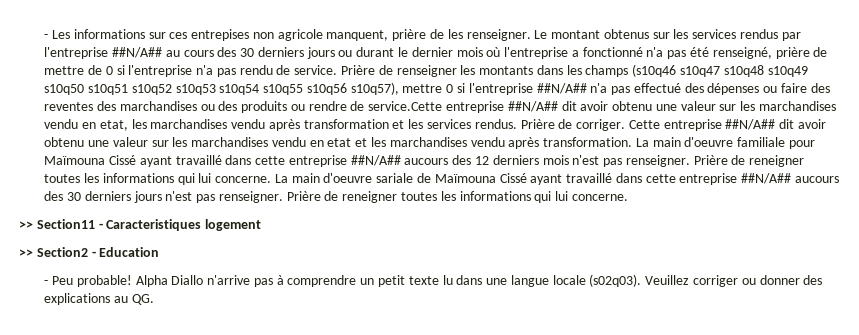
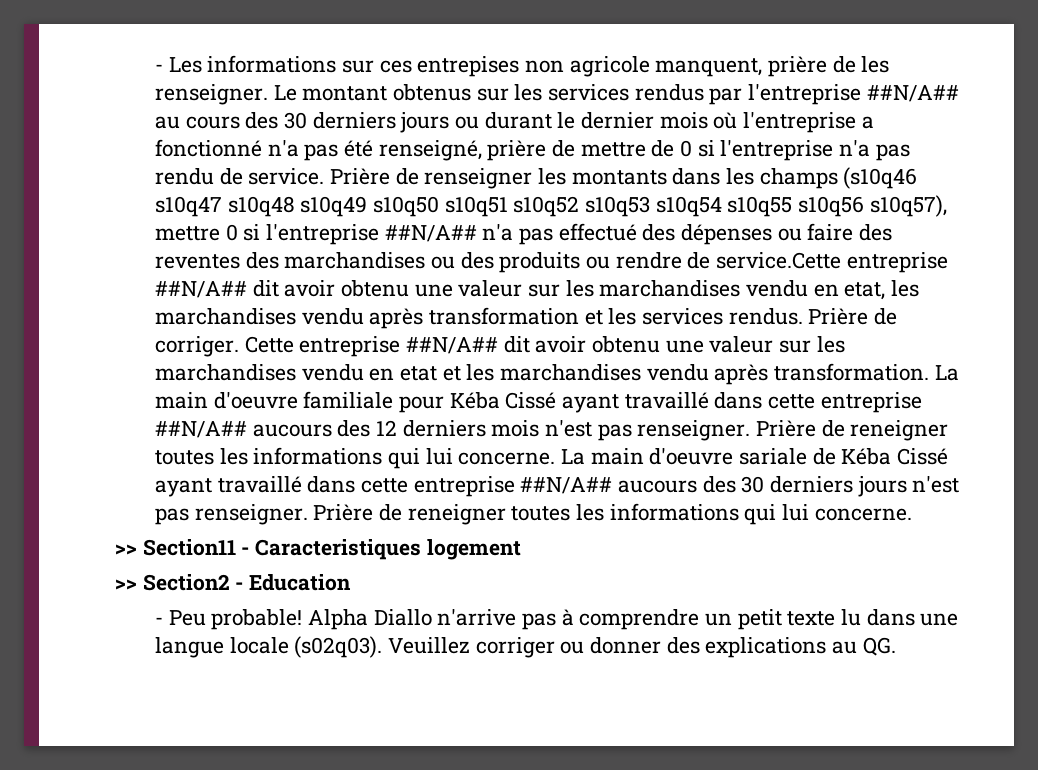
- La main d'oeuvre familiale pour Maïmouna Cissé ayant travaillé dans cette entreprise ##N/A## aucours des 12 derniers mois n'est pas renseigner.
+ La main d'oeuvre familiale pour Kéba Cissé ayant travaillé dans cette entreprise ##N/A## aucours des 12 derniers mois n'est pas renseigner.
- La main d'oeuvre sariale de Maïmouna Cissé ayant travaillé dans cette entreprise ##N/A## aucours des 30 derniers jours n'est pas renseigner.
+ La main d'oeuvre sariale de Kéba Cissé ayant travaillé dans cette entreprise ##N/A## aucours des 30 derniers jours n'est pas renseigner.

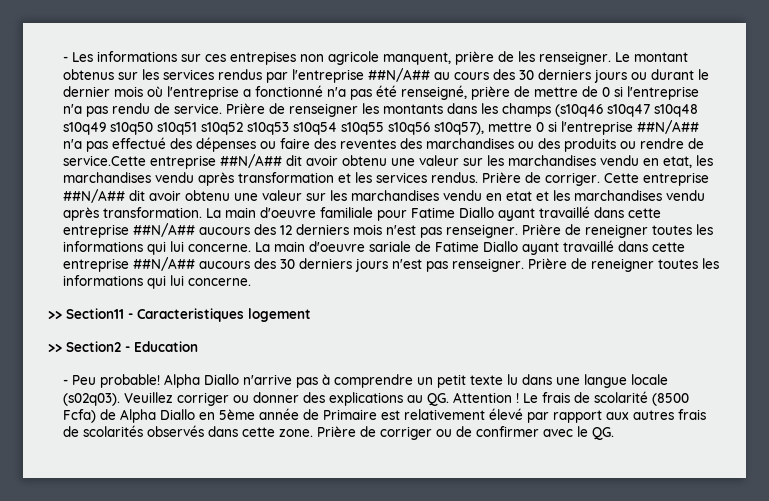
- La main d'oeuvre familiale pour Kéba Cissé ayant travaillé dans cette entreprise ##N/A## aucours des 12 derniers mois n'est pas renseigner.
+ La main d'oeuvre familiale pour Fatime Diallo ayant travaillé dans cette entreprise ##N/A## aucours des 12 derniers mois n'est pas renseigner.
- La main d'oeuvre sariale de Kéba Cissé ayant travaillé dans cette entreprise ##N/A## aucours des 30 derniers jours n'est pas renseigner.
+ La main d'oeuvre sariale de Fatime Diallo ayant travaillé dans cette entreprise ##N/A## aucours des 30 derniers jours n'est pas renseigner.
- Veuillez corriger ou donner des explications au QG.
+ Veuillez corriger ou donner des explications au QG. Attention ! Le frais de scolarité (8500 Fcfa) de Alpha Diallo en 5ème année de Primaire est relativement élevé par rapport aux autres frais de scolarités observés dans cette zone. Prière de corriger ou de confirmer avec le QG.

